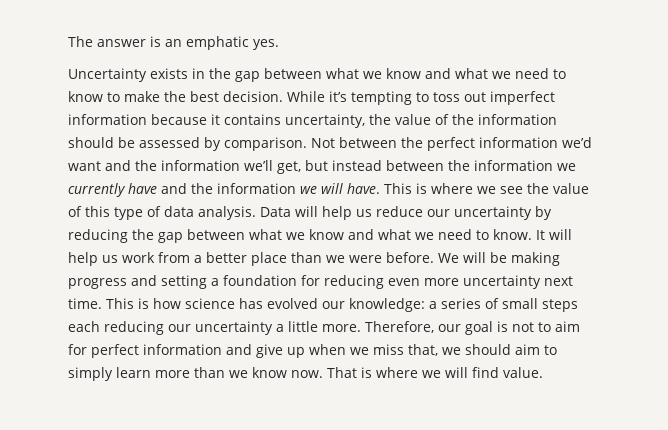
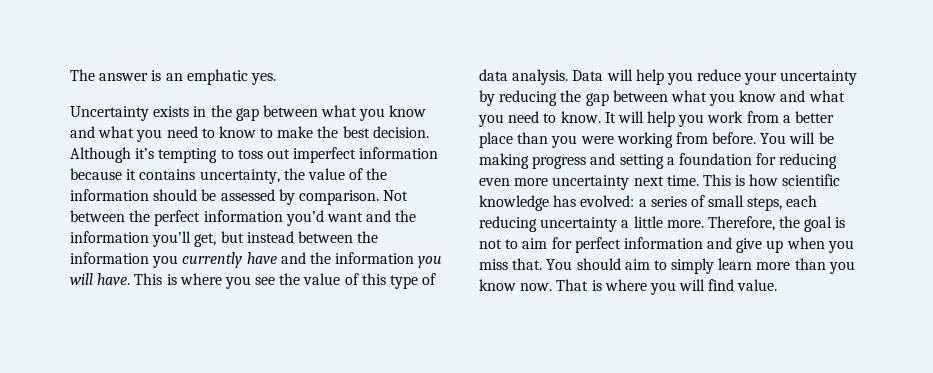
- Uncertainty exists in the gap between what we know and what we need to know to make the best decision.
+ Uncertainty exists in the gap between what you know and what you need to know to make the best decision.
- While it’s tempting to toss out imperfect information because it contains uncertainty, the value of the information should be assessed by comparison.
+ Although it’s tempting to toss out imperfect information because it contains uncertainty, the value of the information should be assessed by comparison.
- Not between the perfect information we’d want and the information we’ll get, but instead between the information we currently have and the information we will have.
+ Not between the perfect information you’d want and the information you’ll get, but instead between the information you currently have and the information you will have.
- This is where we see the value of this type of data analysis.
+ This is where you see the value of this type of data analysis.
- Data will help us reduce our uncertainty by reducing the gap between what we know and what we need to know.
+ Data will help you reduce your uncertainty by reducing the gap between what you know and what you need to know.
- It will help us work from a better place than we were before. We will be making progress and setting a foundation for reducing even more uncertainty next time.
+ It will help you work from a better place than you were working from before. You will be making progress and setting a foundation for reducing even more uncertainty next time.
- This is how science has evolved our knowledge: a series of small steps each reducing our uncertainty a little more.
+ This is how scientific knowledge has evolved: a series of small steps, each reducing uncertainty a little more.
- Therefore, our goal is not to aim for perfect information and give up when we miss that, we should aim to simply learn more than we know now.
+ Therefore, the goal is not to aim for perfect information and give up when you miss that. You should aim to simply learn more than you know now.
- That is where we will find value.
+ That is where you will find value.

